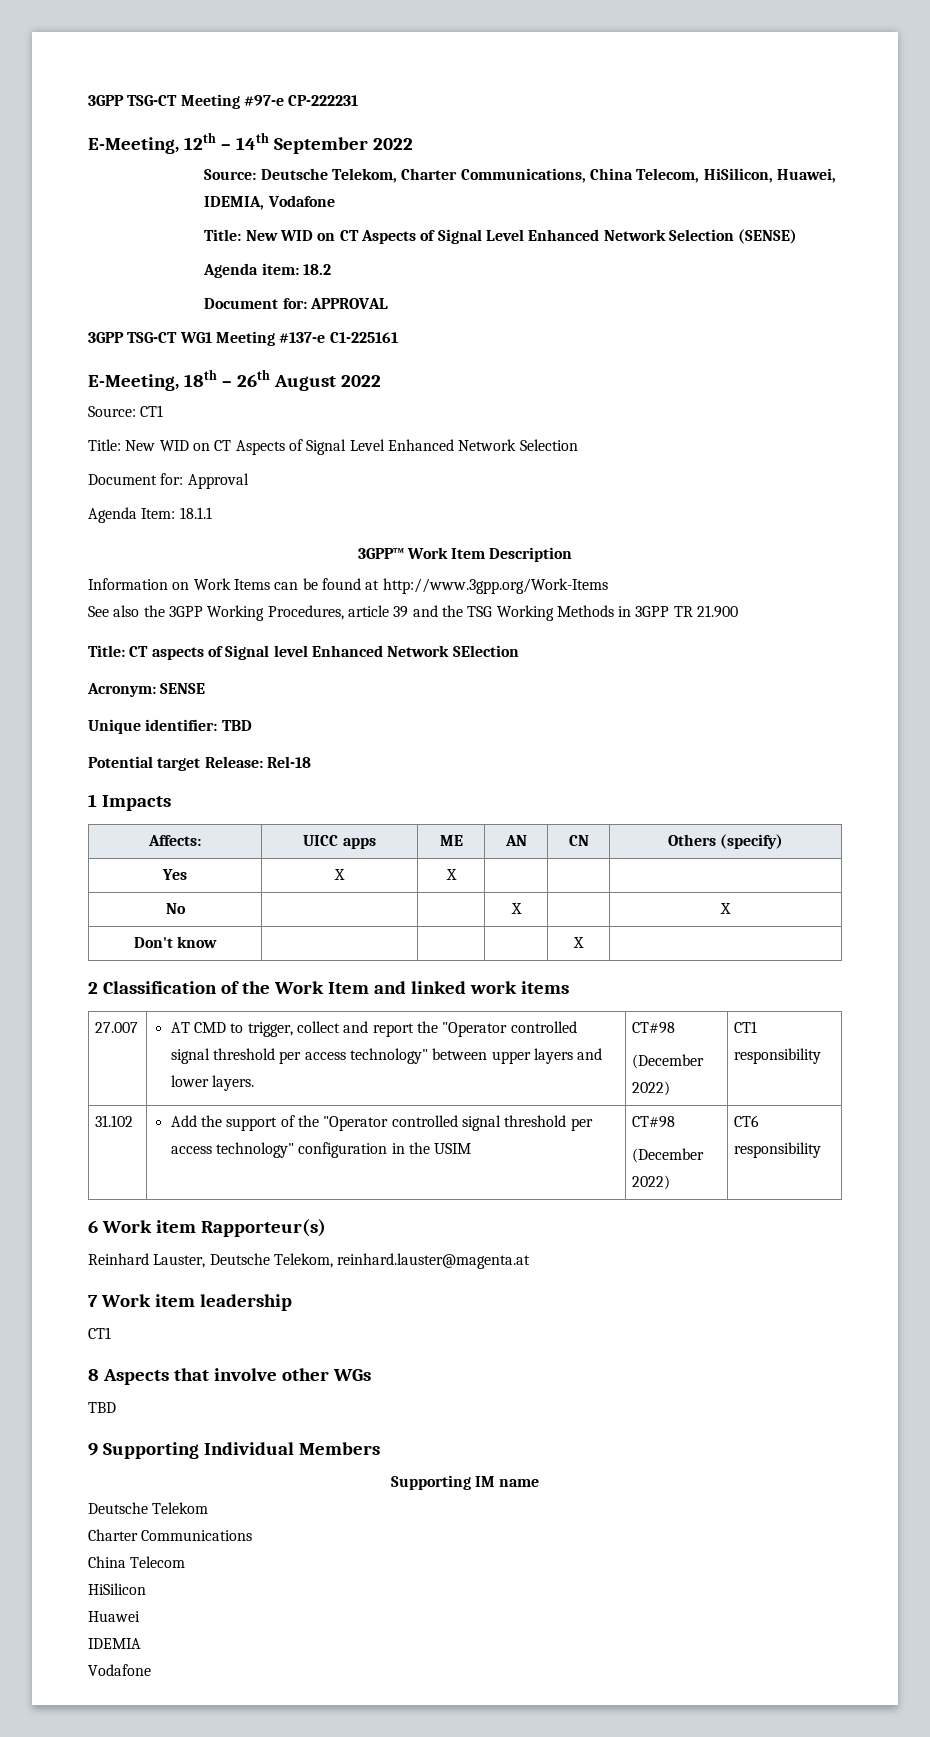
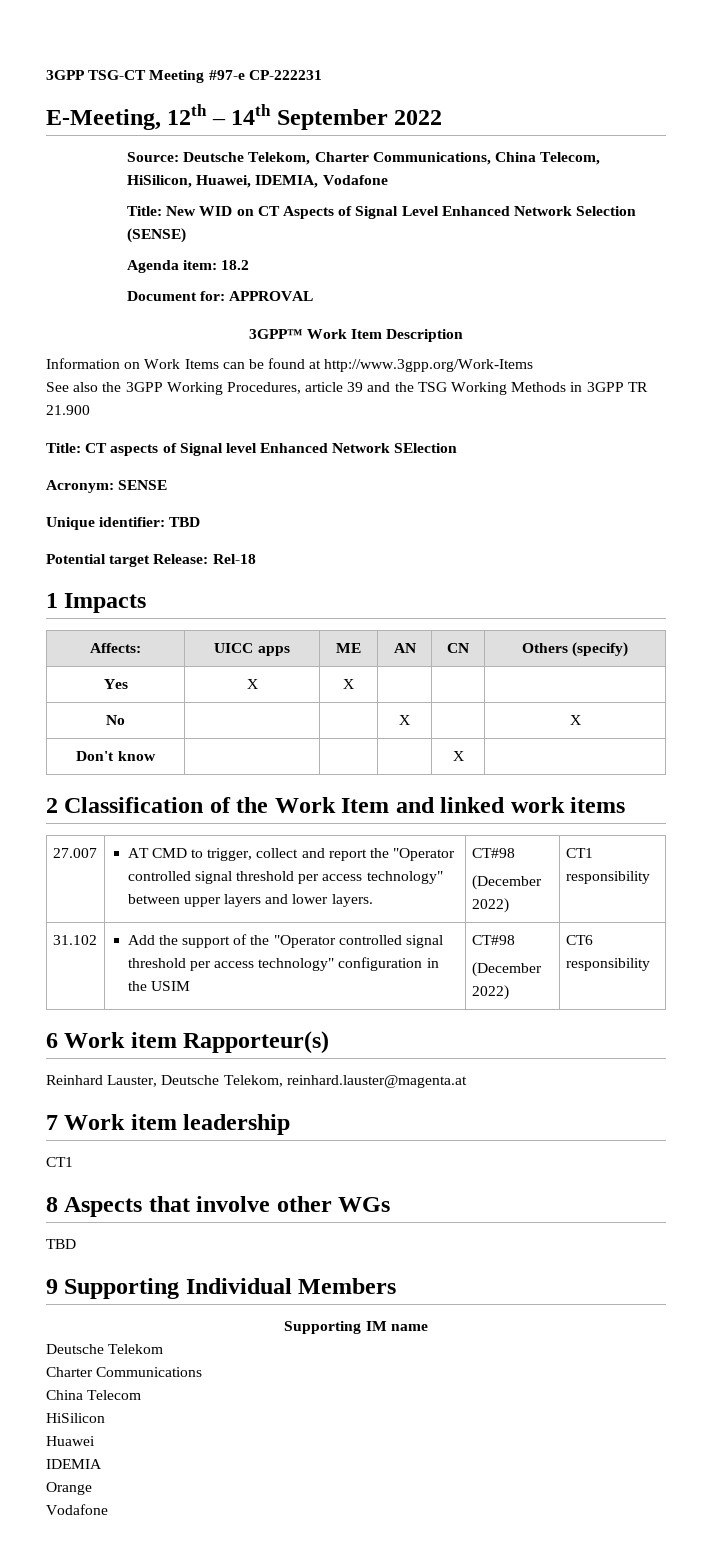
- 3GPP TSG-CT WG1 Meeting #137-e C1-225161
- E-Meeting, 18th – 26th August 2022
- Source: CT1
- Title: New WID on CT Aspects of Signal Level Enhanced Network Selection
- Document for: Approval
- Agenda Item: 18.1.1
+ Orange

